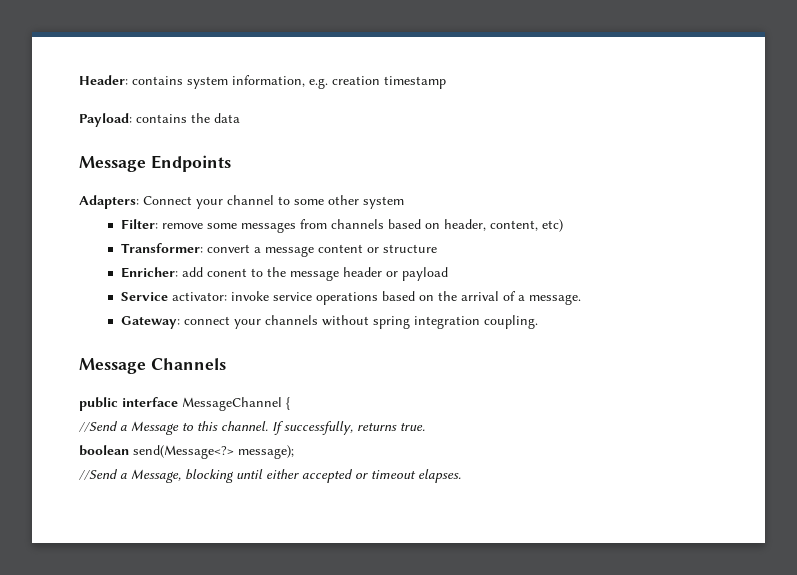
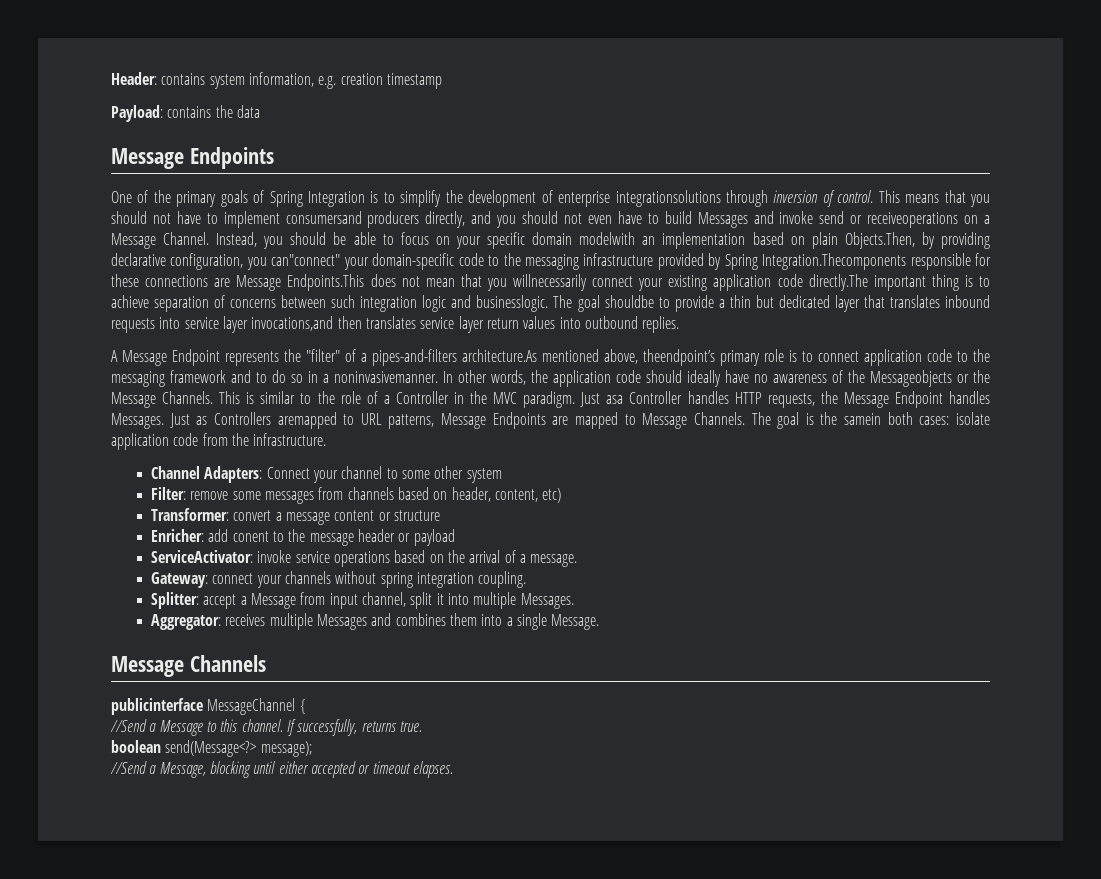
- Adapters: Connect your channel to some other system
+ One of the primary goals of Spring Integration is to simplify the development of enterprise integrationsolutions through inversion of control. This means that you should not have to implement consumersand producers directly, and you should not even have to build Messages and invoke send or receiveoperations on a Message Channel. Instead, you should be able to focus on your specific domain modelwith an implementation based on plain Objects.Then, by providing declarative configuration, you can"connect" your domain-specific code to the messaging infrastructure provided by Spring Integration.Thecomponents responsible for these connections are Message Endpoints.This does not mean that you willnecessarily connect your existing application code directly.The important thing is to achieve separation of concerns between such integration logic and businesslogic. The goal shouldbe to provide a thin but dedicated layer that translates inbound requests into service layer invocations,and then translates service layer return values into outbound replies.
+ A Message Endpoint represents the "filter" of a pipes-and-filters architecture.As mentioned above, theendpoint’s primary role is to connect application code to the messaging framework and to do so in a noninvasivemanner. In other words, the application code should ideally have no awareness of the Messageobjects or the Message Channels. This is similar to the role of a Controller in the MVC paradigm. Just asa Controller handles HTTP requests, the Message Endpoint handles Messages. Just as Controllers aremapped to URL patterns, Message Endpoints are mapped to Message Channels. The goal is the samein both cases: isolate application code from the infrastructure.
+ Channel Adapters: Connect your channel to some other system
- Service activator: invoke service operations based on the arrival of a message.
+ ServiceActivator: invoke service operations based on the arrival of a message.
+ Splitter: accept a Message from input channel, split it into multiple Messages.
+ Aggregator: receives multiple Messages and combines them into a single Message.
- public interface MessageChannel {
+ publicinterface MessageChannel {

